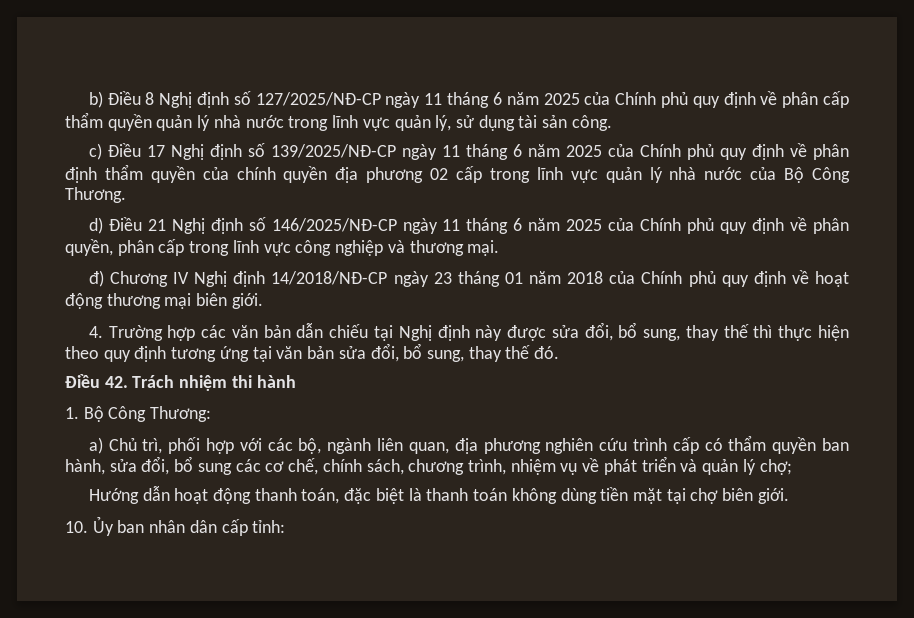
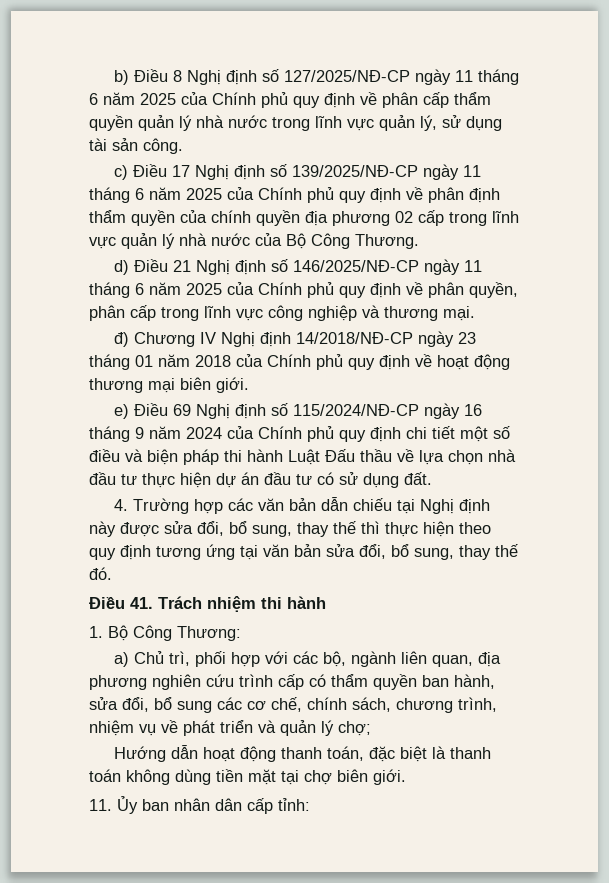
+ e) Điều 69 Nghị định số 115/2024/NĐ-CP ngày 16 tháng 9 năm 2024 của Chính phủ quy định chi tiết một số điều và biện pháp thi hành Luật Đấu thầu về lựa chọn nhà đầu tư thực hiện dự án đầu tư có sử dụng đất.
- Điều 42. Trách nhiệm thi hành
+ Điều 41. Trách nhiệm thi hành
- 10. Ủy ban nhân dân cấp tỉnh:
+ 11. Ủy ban nhân dân cấp tỉnh:

